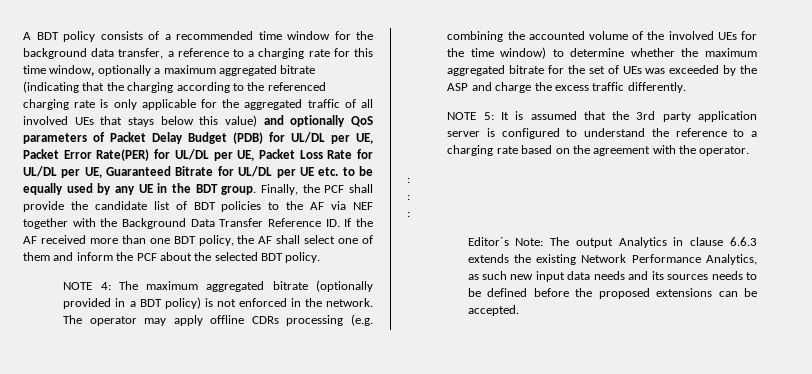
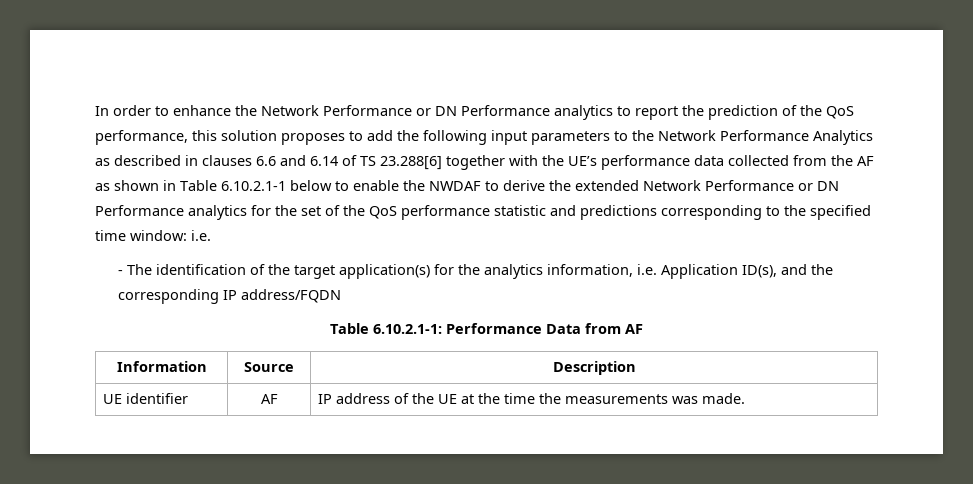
- A BDT policy consists of a recommended time window for the background data transfer, a reference to a charging rate for this time window, optionally a maximum aggregated bitrate (indicating that the charging according to the referenced charging rate is only applicable for the aggregated traffic of all involved UEs that stays below this value) and optionally QoS parameters of Packet Delay Budget (PDB) for UL/DL per UE, Packet Error Rate(PER) for UL/DL per UE, Packet Loss Rate for UL/DL per UE, Guaranteed Bitrate for UL/DL per UE etc. to be equally used by any UE in the BDT group. Finally, the PCF shall provide the candidate list of BDT policies to the AF via NEF together with the Background Data Transfer Reference ID. If the AF received more than one BDT policy, the AF shall select one of them and inform the PCF about the selected BDT policy.
- NOTE 4: The maximum aggregated bitrate (optionally provided in a BDT policy) is not enforced in the network. The operator may apply offline CDRs processing (e.g. combining the accounted volume of the involved UEs for the time window) to determine whether the maximum aggregated bitrate for the set of UEs was exceeded by the ASP and charge the excess traffic differently.
- NOTE 5: It is assumed that the 3rd party application server is configured to understand the reference to a charging rate based on the agreement with the operator.
- :
- :
- :
- Editor´s Note: The output Analytics in clause 6.6.3 extends the existing Network Performance Analytics, as such new input data needs and its sources needs to be defined before the proposed extensions can be accepted.
+ In order to enhance the Network Performance or DN Performance analytics to report the prediction of the QoS performance, this solution proposes to add the following input parameters to the Network Performance Analytics as described in clauses 6.6 and 6.14 of TS 23.288[6] together with the UE’s performance data collected from the AF as shown in Table 6.10.2.1-1 below to enable the NWDAF to derive the extended Network Performance or DN Performance analytics for the set of the QoS performance statistic and predictions corresponding to the specified time window: i.e.
+ - The identification of the target application(s) for the analytics information, i.e. Application ID(s), and the corresponding IP address/FQDN
+ Table 6.10.2.1-1: Performance Data from AF
+ Information | Source | Description
+ UE identifier | AF | IP address of the UE at the time the measurements was made.

